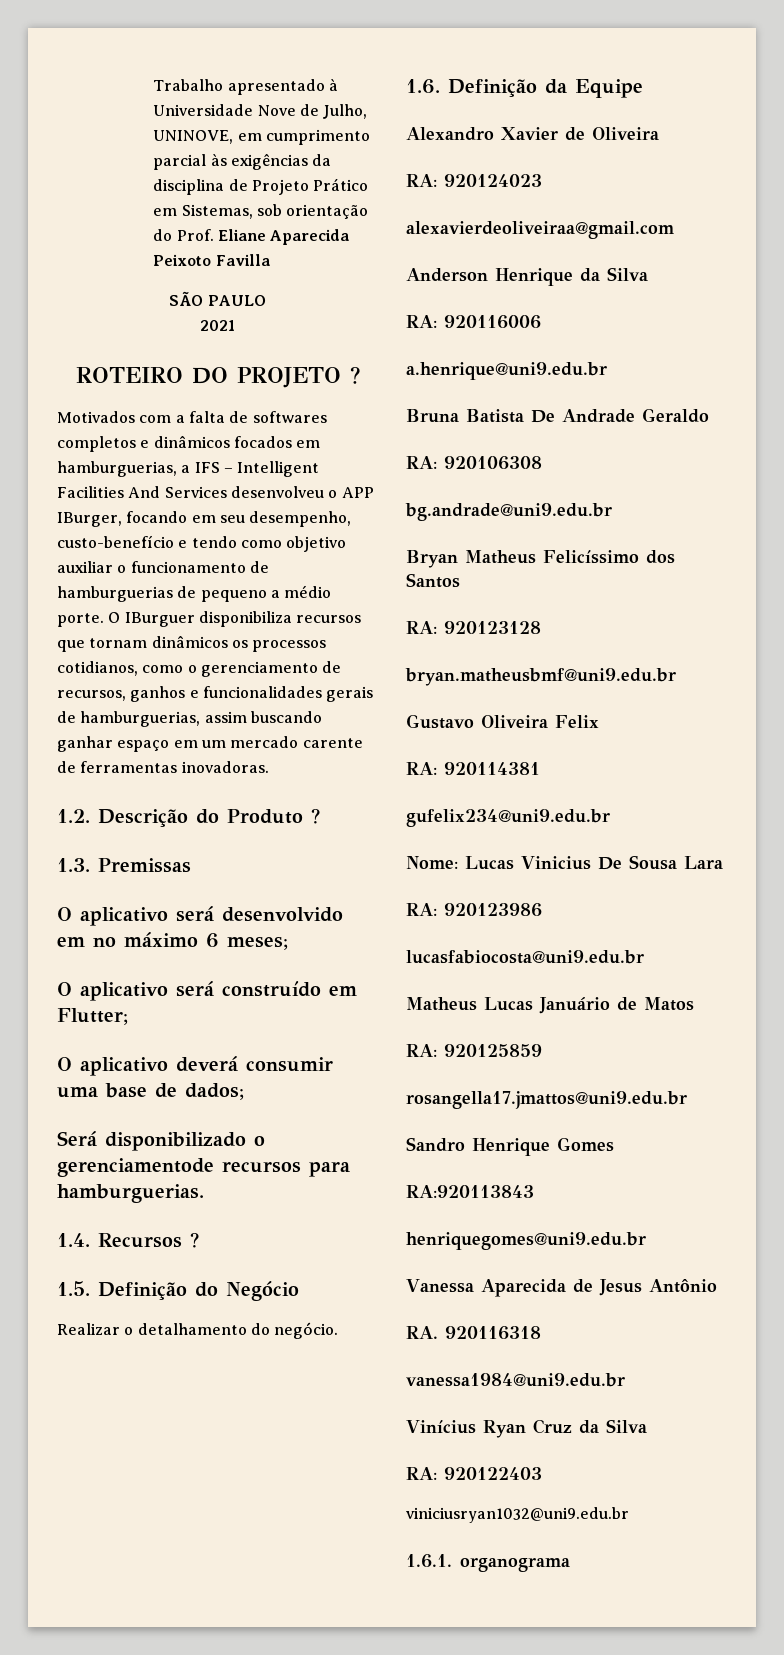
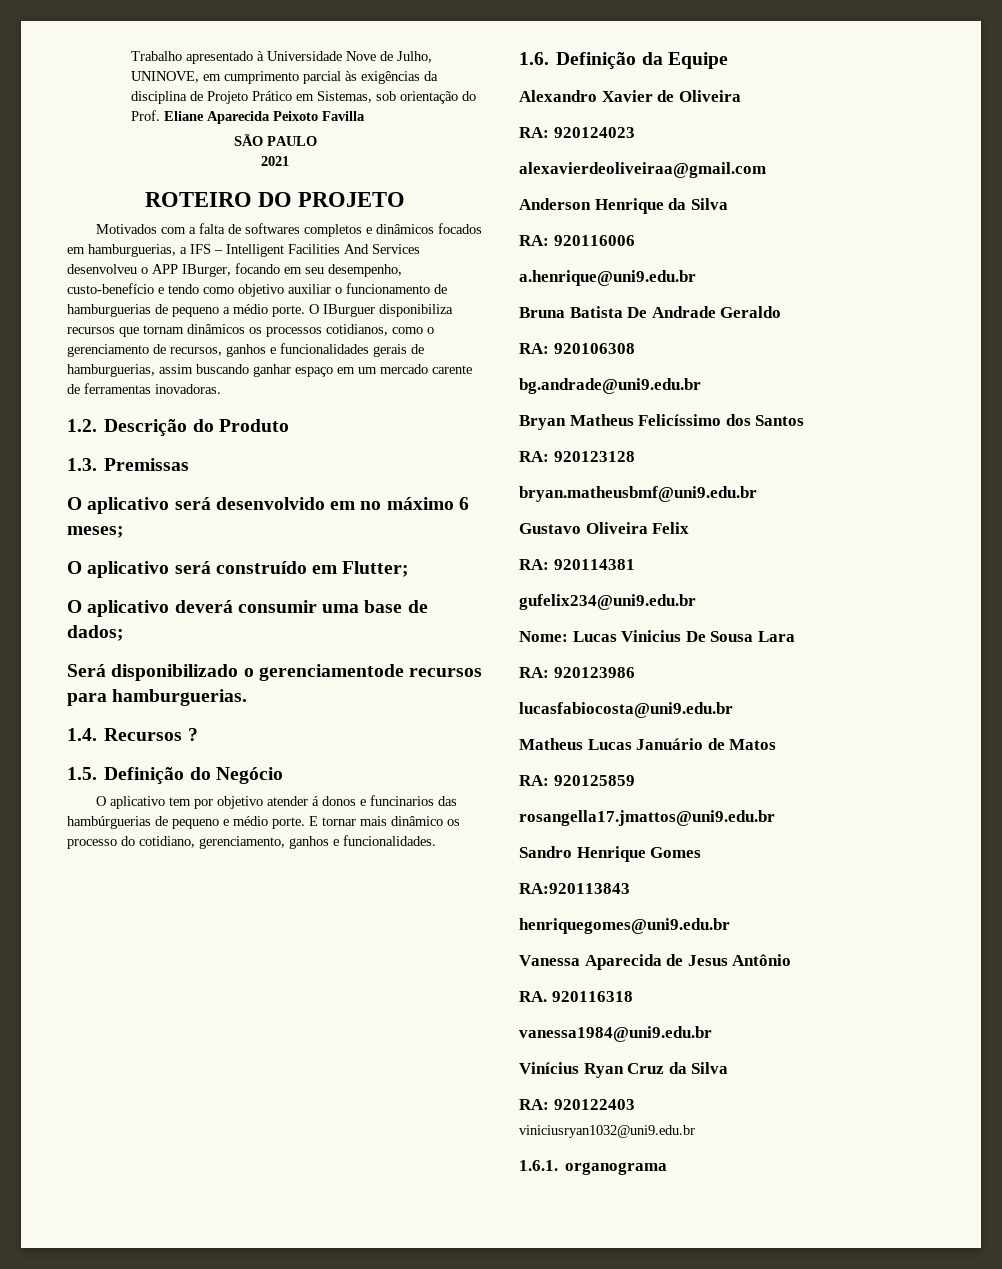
- ROTEIRO DO PROJETO ?
+ ROTEIRO DO PROJETO
- 1.2. Descrição do Produto ?
+ 1.2. Descrição do Produto
- Realizar o detalhamento do negócio.
+ O aplicativo tem por objetivo atender á donos e funcinarios das hambúrguerias de pequeno e médio porte. E tornar mais dinâmico os processo do cotidiano, gerenciamento, ganhos e funcionalidades.

